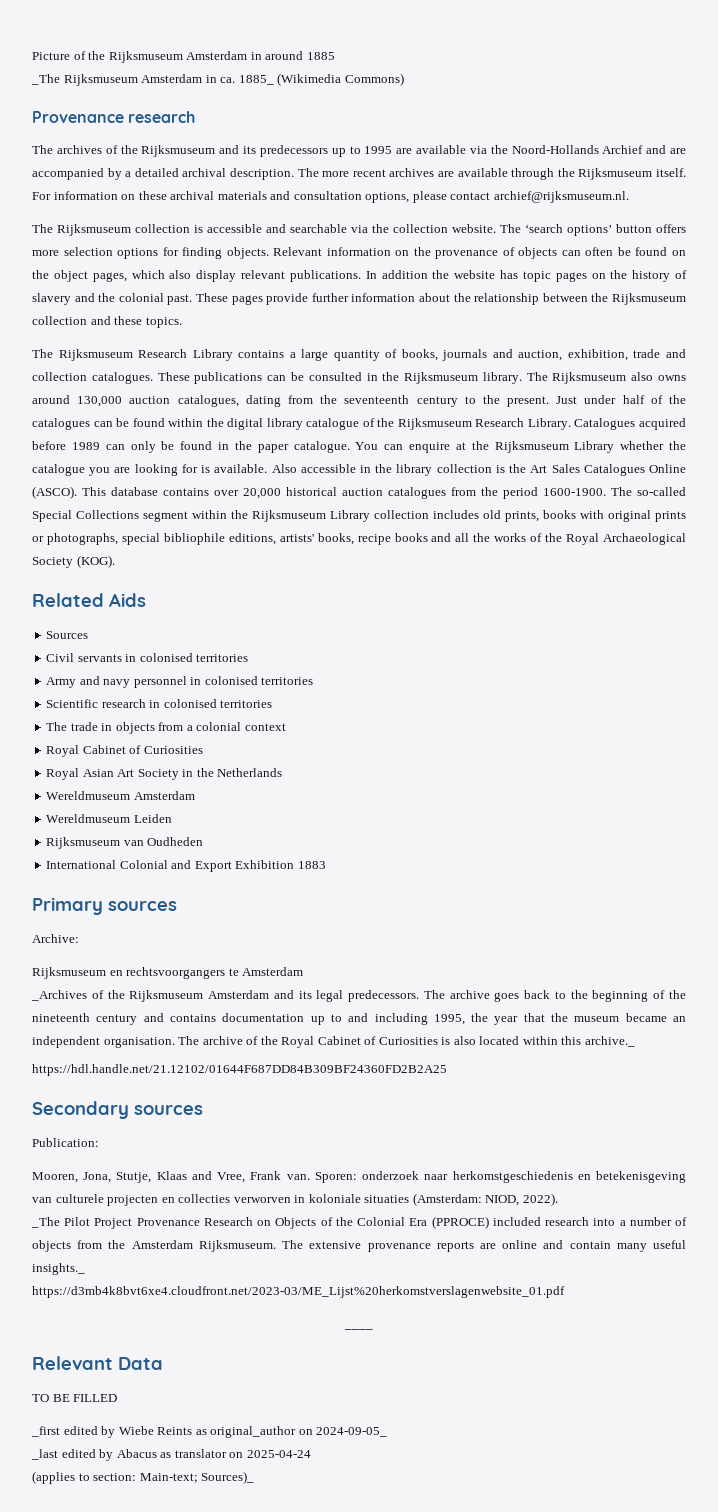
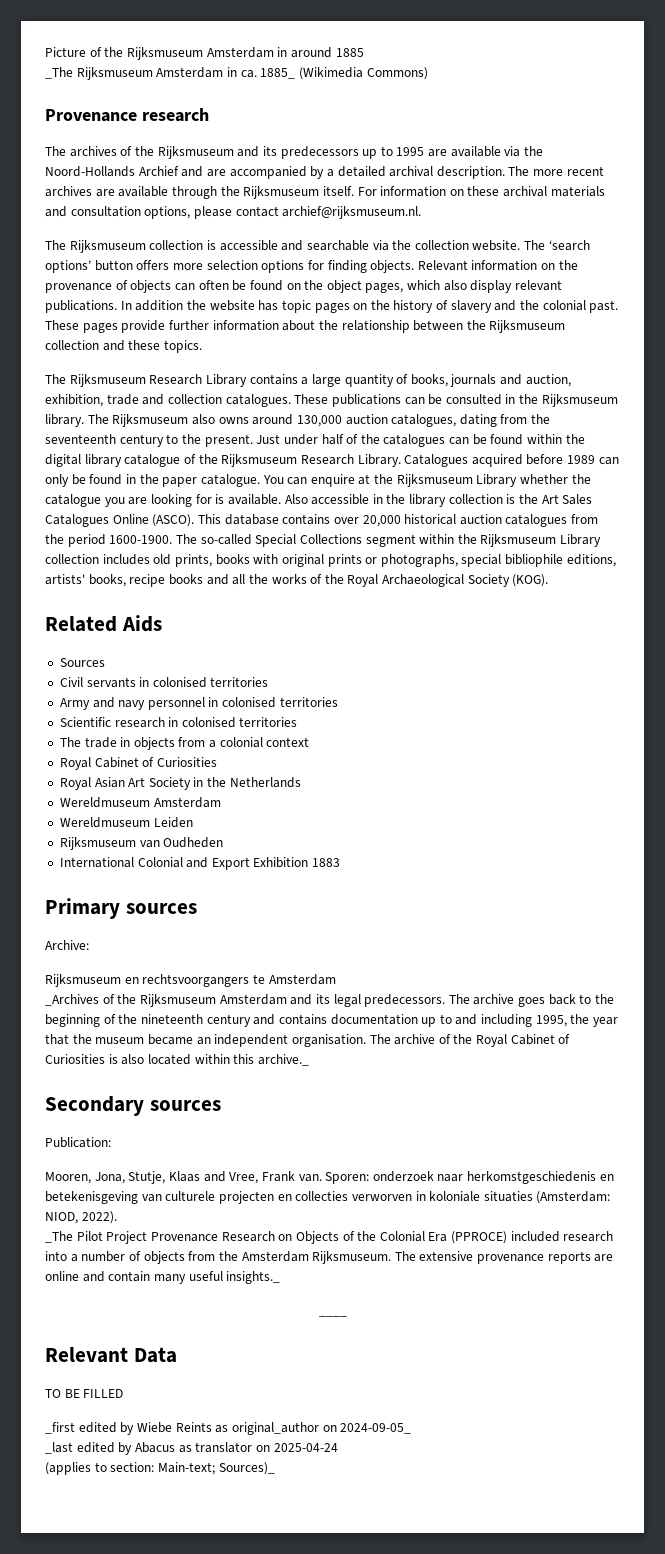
- https://hdl.handle.net/21.12102/01644F687DD84B309BF24360FD2B2A25
- https://d3mb4k8bvt6xe4.cloudfront.net/2023-03/ME_Lijst%20herkomstverslagenwebsite_01.pdf

